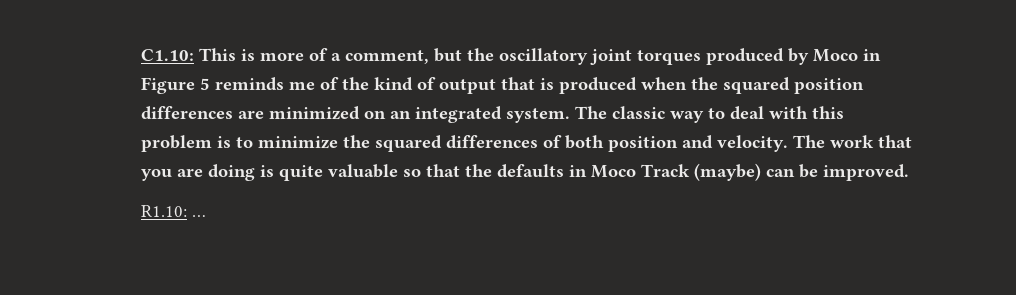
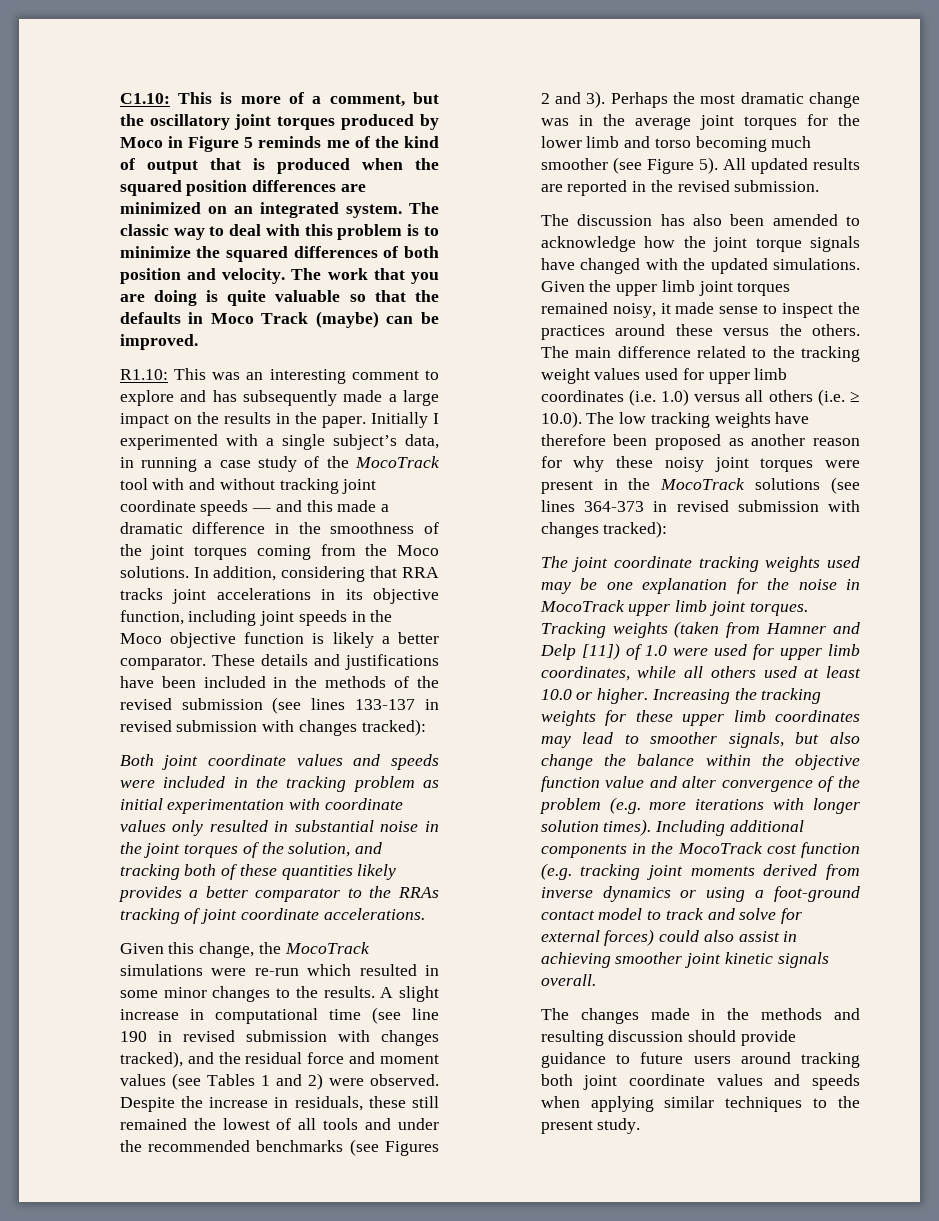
- R1.10: …
+ R1.10: This was an interesting comment to explore and has subsequently made a large impact on the results in the paper. Initially I experimented with a single subject’s data, in running a case study of the MocoTrack tool with and without tracking joint coordinate speeds — and this made a dramatic difference in the smoothness of the joint torques coming from the Moco solutions. In addition, considering that RRA tracks joint accelerations in its objective function, including joint speeds in the Moco objective function is likely a better comparator. These details and justifications have been included in the methods of the revised submission (see lines 133-137 in revised submission with changes tracked):
+ Both joint coordinate values and speeds were included in the tracking problem as initial experimentation with coordinate values only resulted in substantial noise in the joint torques of the solution, and tracking both of these quantities likely provides a better comparator to the RRAs tracking of joint coordinate accelerations.
+ Given this change, the MocoTrack simulations were re-run which resulted in some minor changes to the results. A slight increase in computational time (see line 190 in revised submission with changes tracked), and the residual force and moment values (see Tables 1 and 2) were observed. Despite the increase in residuals, these still remained the lowest of all tools and under the recommended benchmarks (see Figures 2 and 3). Perhaps the most dramatic change was in the average joint torques for the lower limb and torso becoming much smoother (see Figure 5). All updated results are reported in the revised submission.
+ The discussion has also been amended to acknowledge how the joint torque signals have changed with the updated simulations. Given the upper limb joint torques remained noisy, it made sense to inspect the practices around these versus the others. The main difference related to the tracking weight values used for upper limb coordinates (i.e. 1.0) versus all others (i.e. ≥ 10.0). The low tracking weights have therefore been proposed as another reason for why these noisy joint torques were present in the MocoTrack solutions (see lines 364-373 in revised submission with changes tracked):
+ The joint coordinate tracking weights used may be one explanation for the noise in MocoTrack upper limb joint torques. Tracking weights (taken from Hamner and Delp [11]) of 1.0 were used for upper limb coordinates, while all others used at least 10.0 or higher. Increasing the tracking weights for these upper limb coordinates may lead to smoother signals, but also change the balance within the objective function value and alter convergence of the problem (e.g. more iterations with longer solution times). Including additional components in the MocoTrack cost function (e.g. tracking joint moments derived from inverse dynamics or using a foot-ground contact model to track and solve for external forces) could also assist in achieving smoother joint kinetic signals overall.
+ The changes made in the methods and resulting discussion should provide guidance to future users around tracking both joint coordinate values and speeds when applying similar techniques to the present study.

